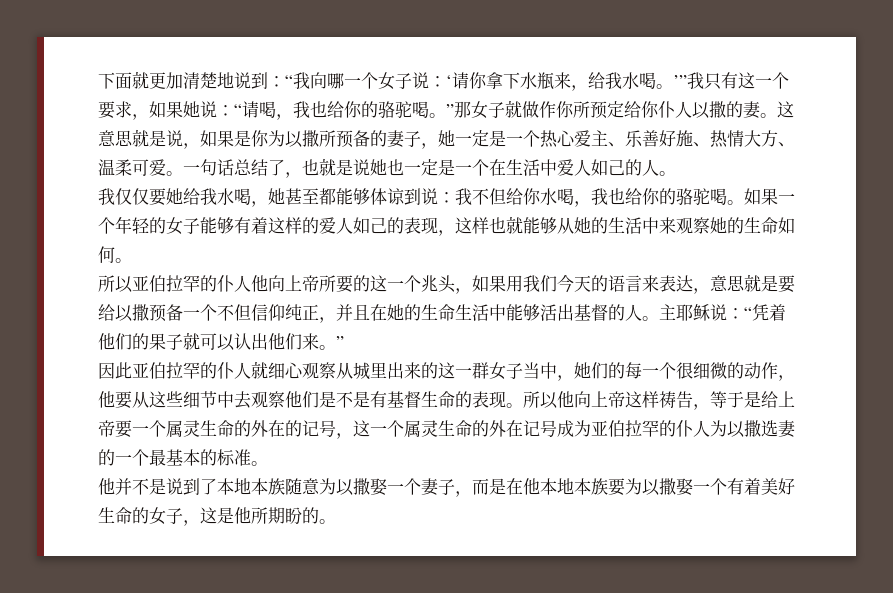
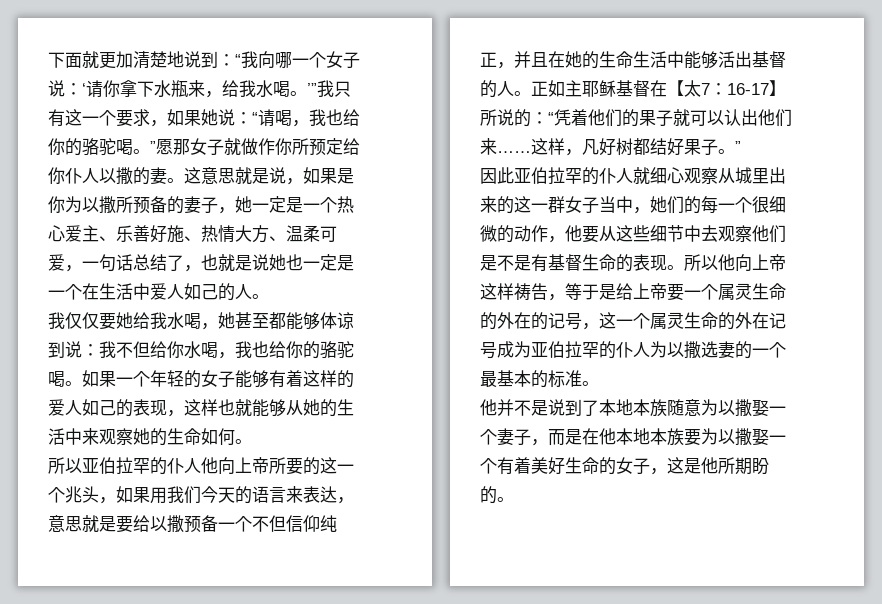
- 下面就更加清楚地说到：“我向哪一个女子说：‘请你拿下水瓶来，给我水喝。’”我只有这一个要求，如果她说：“请喝，我也给你的骆驼喝。”那女子就做作你所预定给你仆人以撒的妻。
+ 下面就更加清楚地说到：“我向哪一个女子说：‘请你拿下水瓶来，给我水喝。’”我只有这一个要求，如果她说：“请喝，我也给你的骆驼喝。”愿那女子就做作你所预定给你仆人以撒的妻。
- 这意思就是说，如果是你为以撒所预备的妻子，她一定是一个热心爱主、乐善好施、热情大方、温柔可爱。一句话总结了，也就是说她也一定是一个在生活中爱人如己的人。
+ 这意思就是说，如果是你为以撒所预备的妻子，她一定是一个热心爱主、乐善好施、热情大方、温柔可爱，一句话总结了，也就是说她也一定是一个在生活中爱人如己的人。
- 主耶稣说：“凭着他们的果子就可以认出他们来。”
+ 正如主耶稣基督在【太7：16-17】所说的：“凭着他们的果子就可以认出他们来……这样，凡好树都结好果子。”

